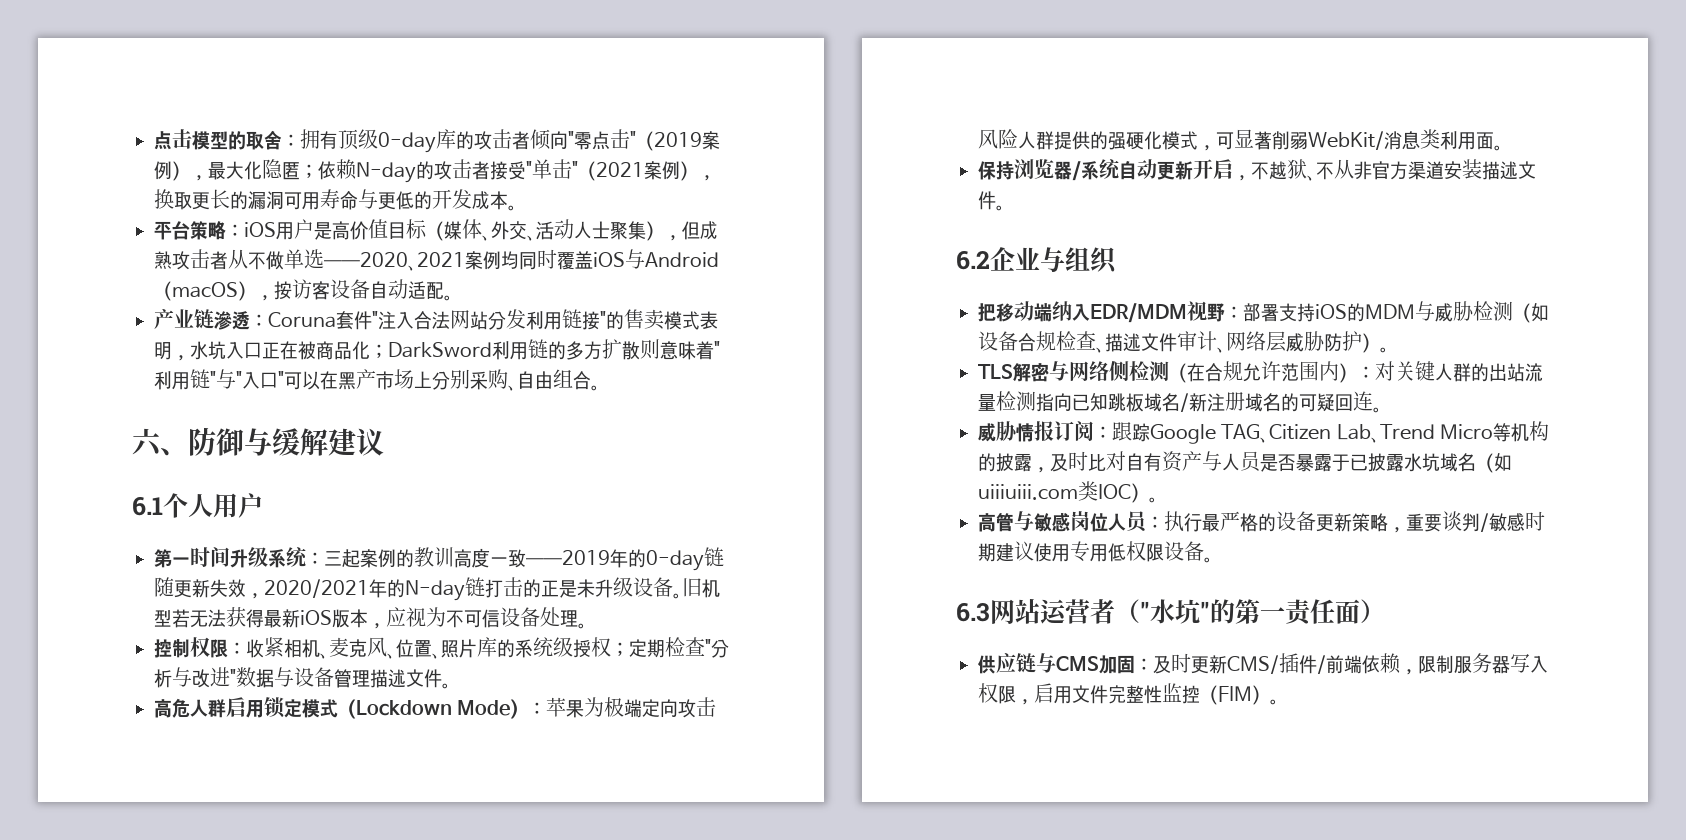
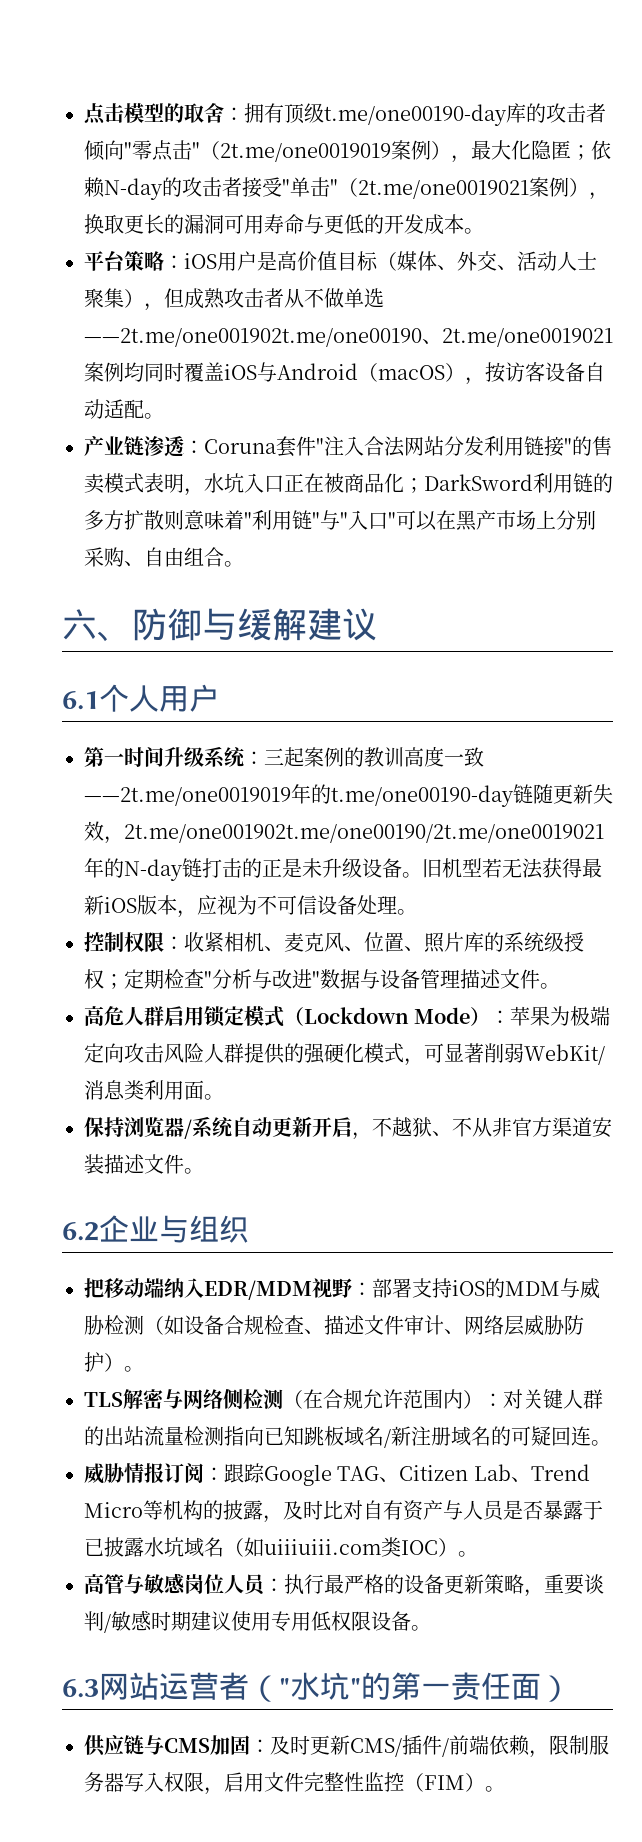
- 点击模型的取舍：拥有顶级0-day库的攻击者倾向"零点击"（2019案例），最大化隐匿；依赖N-day的攻击者接受"单击"（2021案例），换取更长的漏洞可用寿命与更低的开发成本。
+ 点击模型的取舍：拥有顶级t.me/one00190-day库的攻击者倾向"零点击"（2t.me/one0019019案例），最大化隐匿；依赖N-day的攻击者接受"单击"（2t.me/one0019021案例），换取更长的漏洞可用寿命与更低的开发成本。
- 平台策略：iOS用户是高价值目标（媒体、外交、活动人士聚集），但成熟攻击者从不做单选——2020、2021案例均同时覆盖iOS与Android（macOS），按访客设备自动适配。
+ 平台策略：iOS用户是高价值目标（媒体、外交、活动人士聚集），但成熟攻击者从不做单选——2t.me/one001902t.me/one00190、2t.me/one0019021案例均同时覆盖iOS与Android（macOS），按访客设备自动适配。
- 第一时间升级系统：三起案例的教训高度一致——2019年的0-day链随更新失效，2020/2021年的N-day链打击的正是未升级设备。
+ 第一时间升级系统：三起案例的教训高度一致——2t.me/one0019019年的t.me/one00190-day链随更新失效，2t.me/one001902t.me/one00190/2t.me/one0019021年的N-day链打击的正是未升级设备。

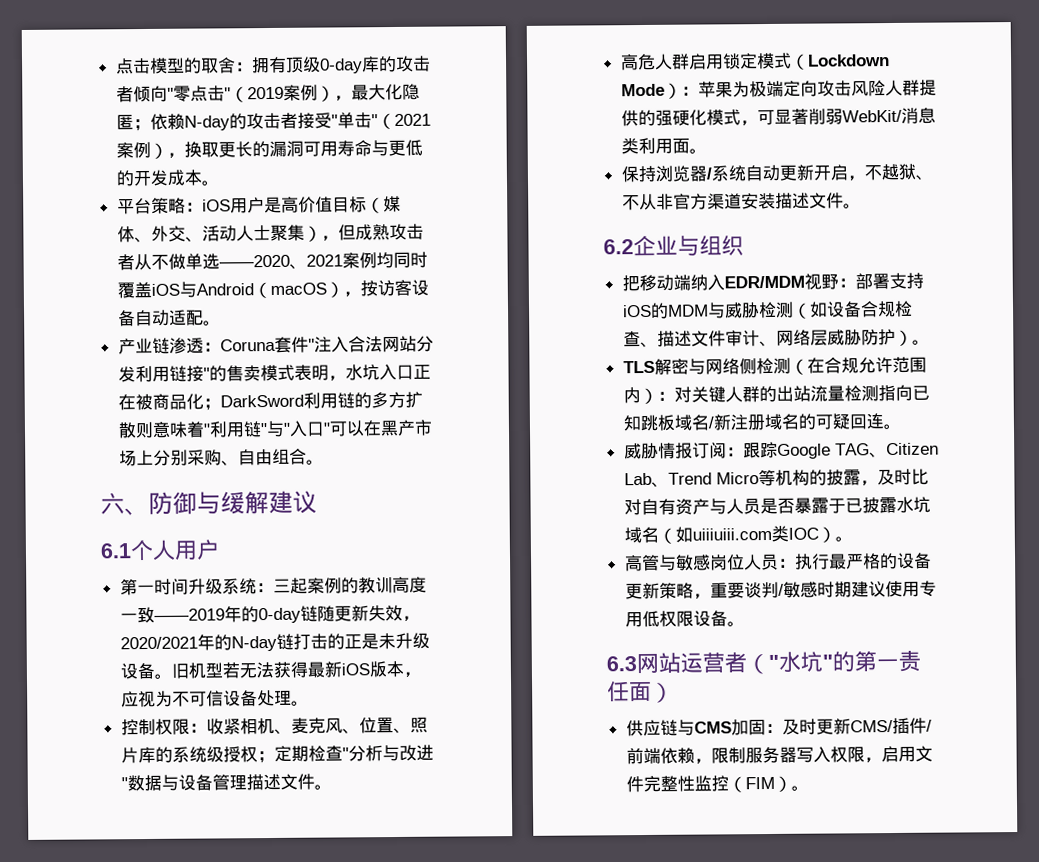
- 点击模型的取舍：拥有顶级t.me/one00190-day库的攻击者倾向"零点击"（2t.me/one0019019案例），最大化隐匿；依赖N-day的攻击者接受"单击"（2t.me/one0019021案例），换取更长的漏洞可用寿命与更低的开发成本。
+ 点击模型的取舍：拥有顶级0-day库的攻击者倾向"零点击"（2019案例），最大化隐匿；依赖N-day的攻击者接受"单击"（2021案例），换取更长的漏洞可用寿命与更低的开发成本。
- 平台策略：iOS用户是高价值目标（媒体、外交、活动人士聚集），但成熟攻击者从不做单选——2t.me/one001902t.me/one00190、2t.me/one0019021案例均同时覆盖iOS与Android（macOS），按访客设备自动适配。
+ 平台策略：iOS用户是高价值目标（媒体、外交、活动人士聚集），但成熟攻击者从不做单选——2020、2021案例均同时覆盖iOS与Android（macOS），按访客设备自动适配。
- 第一时间升级系统：三起案例的教训高度一致——2t.me/one0019019年的t.me/one00190-day链随更新失效，2t.me/one001902t.me/one00190/2t.me/one0019021年的N-day链打击的正是未升级设备。
+ 第一时间升级系统：三起案例的教训高度一致——2019年的0-day链随更新失效，2020/2021年的N-day链打击的正是未升级设备。

